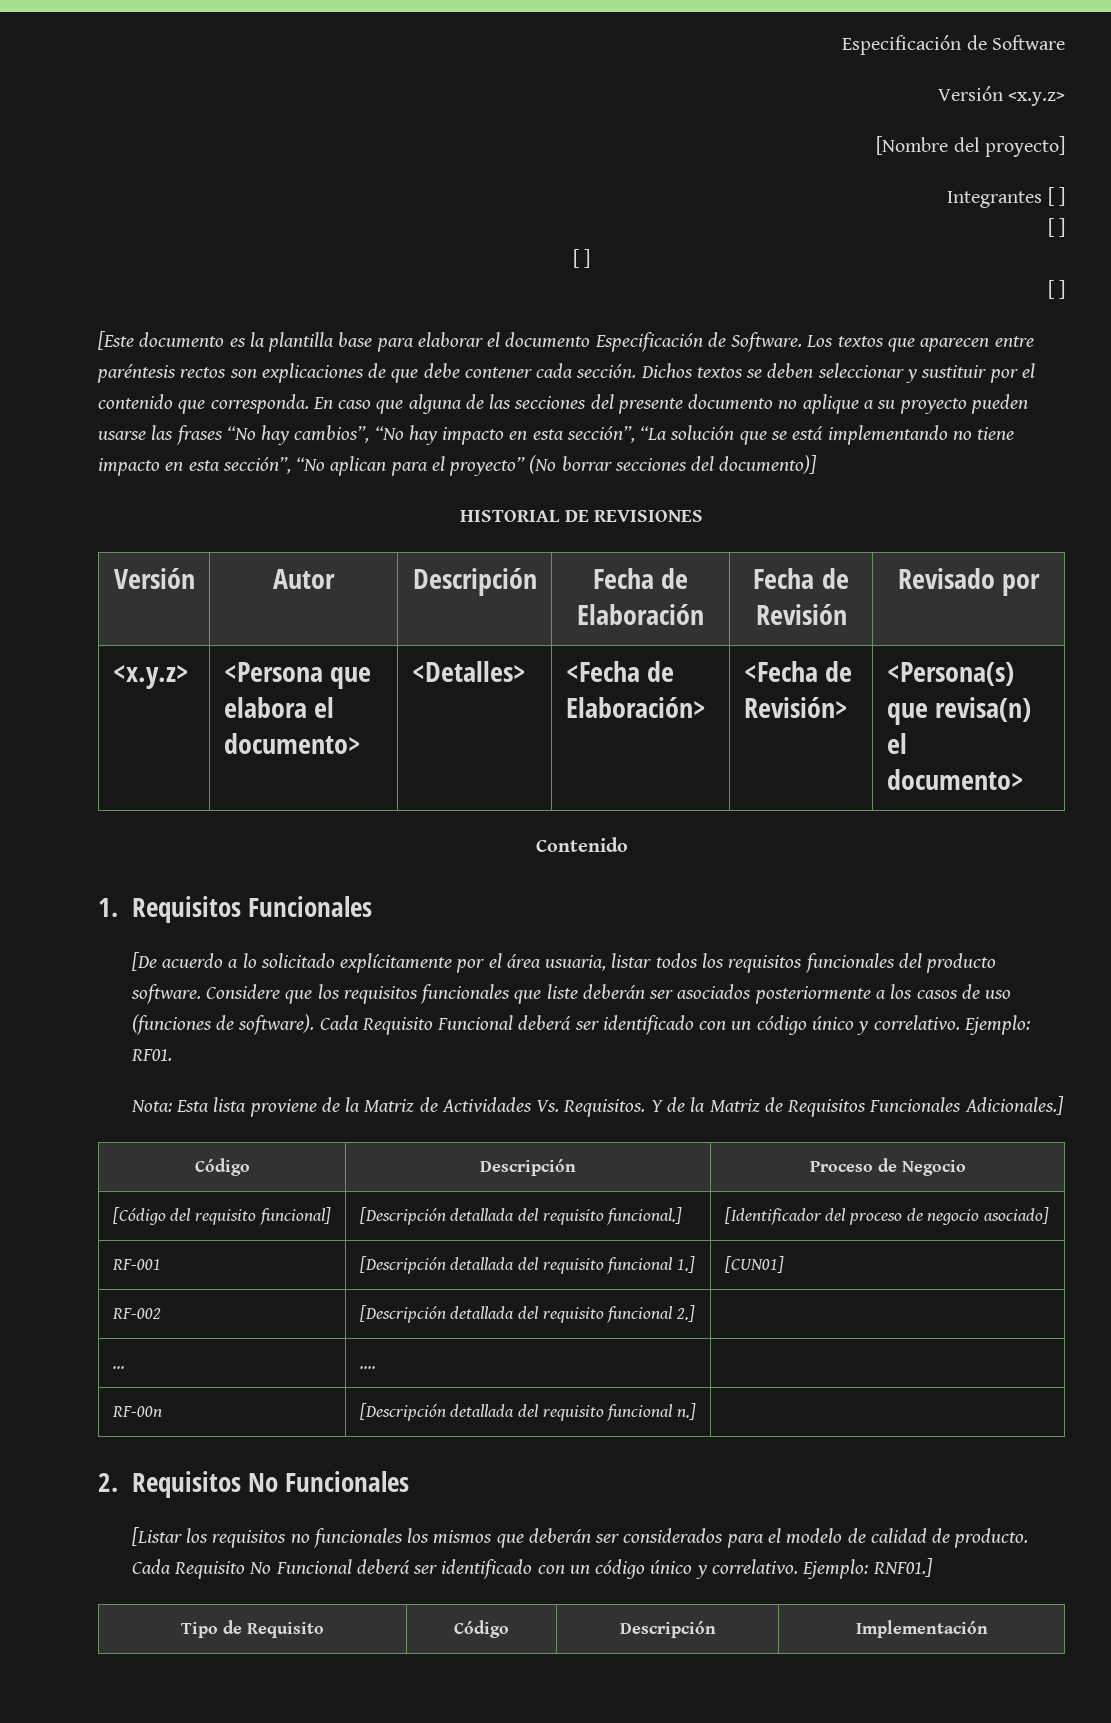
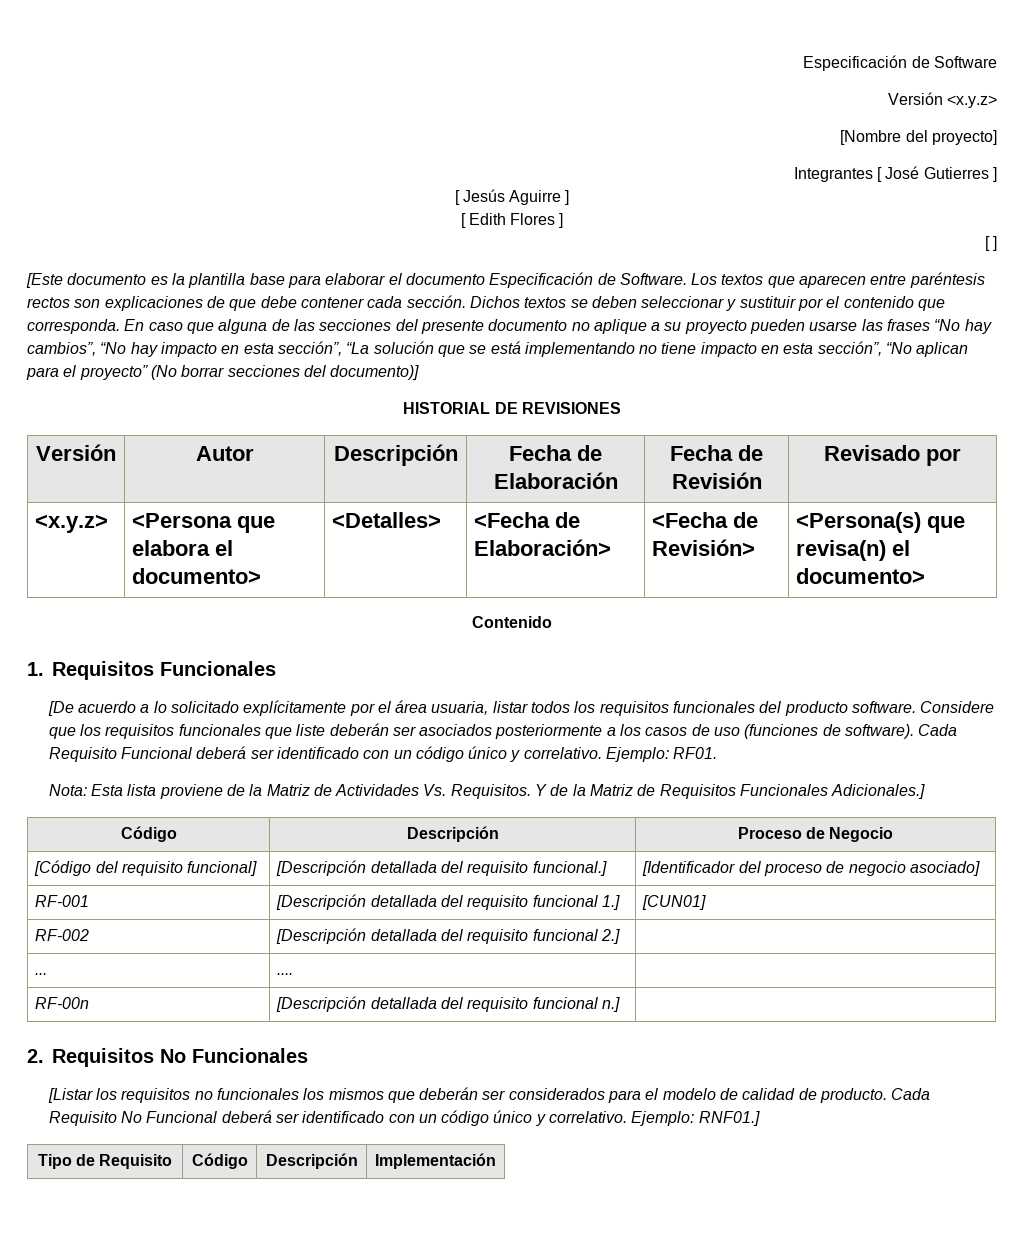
- Integrantes [ ]
- [ ]
- [ ]
+ Integrantes [ José Gutierres ]
+ [ Jesús Aguirre ]
+ [ Edith Flores ]

